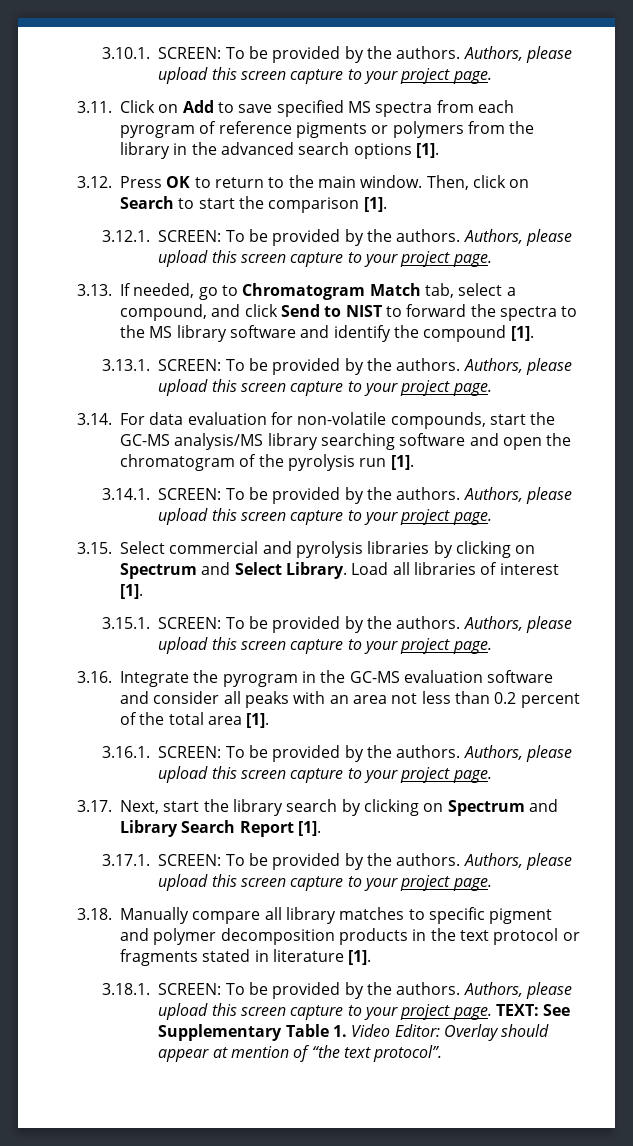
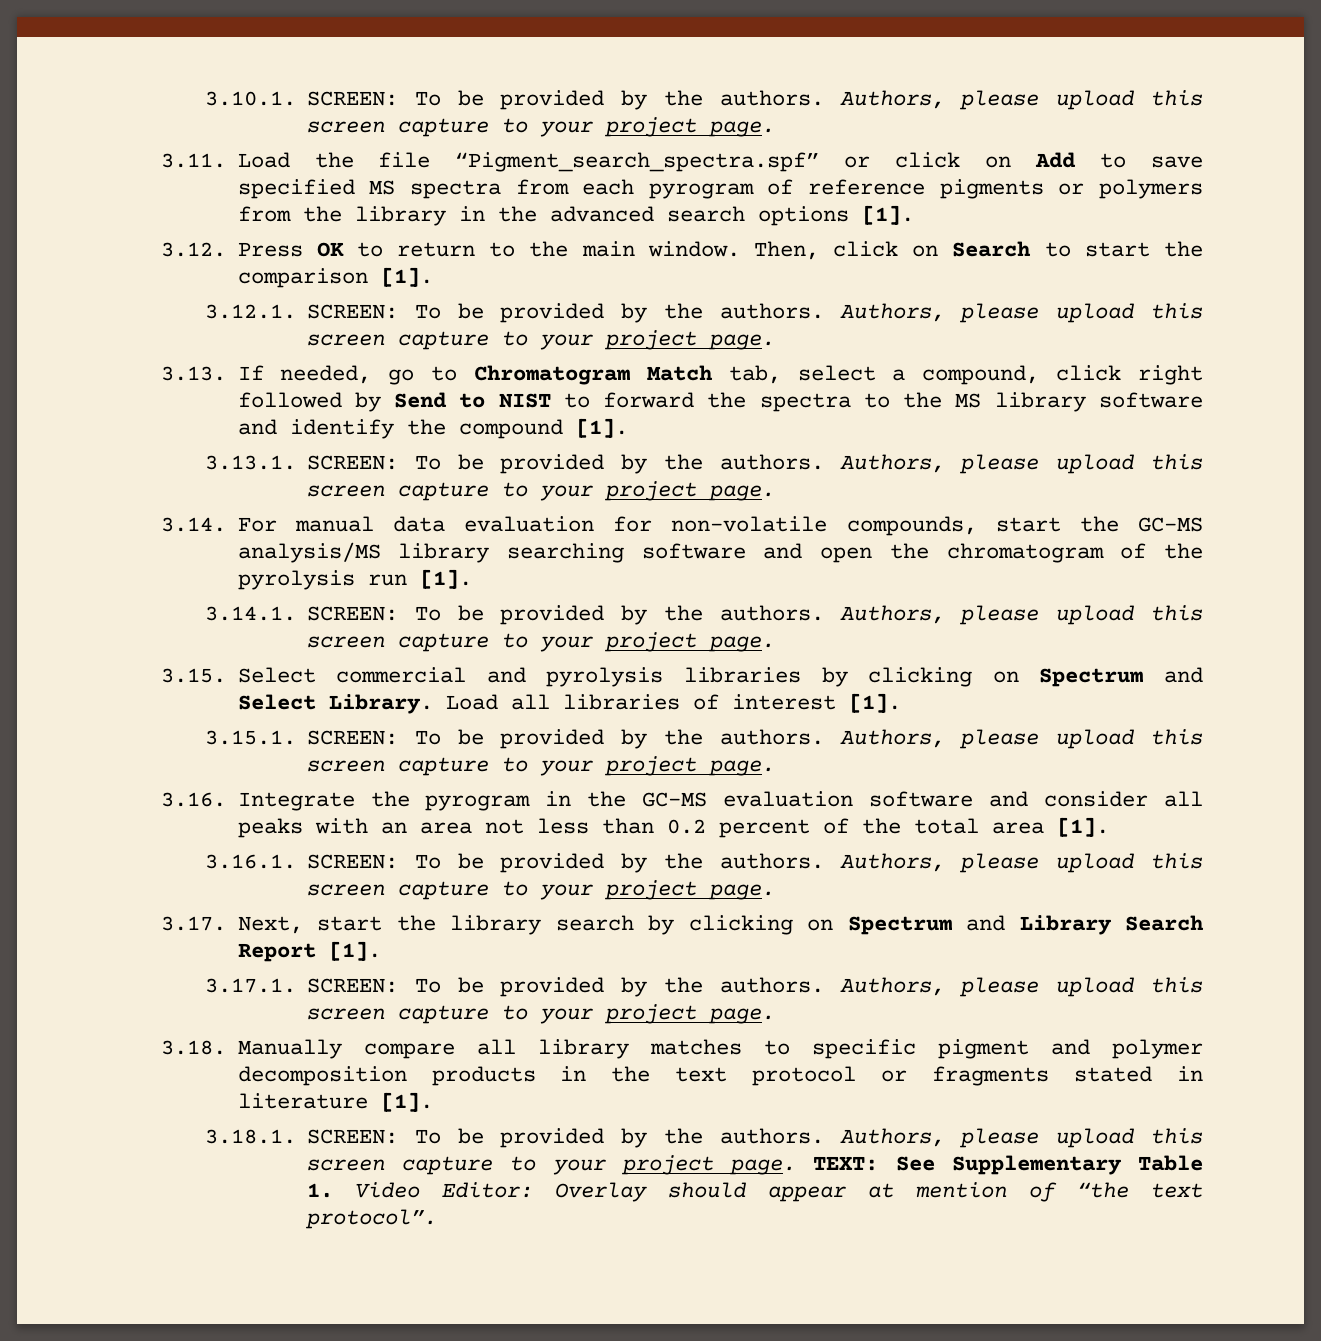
- 3.11. Click on Add to save specified MS spectra from each pyrogram of reference pigments or polymers from the library in the advanced search options [1].
+ 3.11. Load the file “Pigment_search_spectra.spf” or click on Add to save specified MS spectra from each pyrogram of reference pigments or polymers from the library in the advanced search options [1].
- 3.13. If needed, go to Chromatogram Match tab, select a compound, and click Send to NIST to forward the spectra to the MS library software and identify the compound [1].
+ 3.13. If needed, go to Chromatogram Match tab, select a compound, click right followed by Send to NIST to forward the spectra to the MS library software and identify the compound [1].
- 3.14. For data evaluation for non-volatile compounds, start the GC-MS analysis/MS library searching software and open the chromatogram of the pyrolysis run [1].
+ 3.14. For manual data evaluation for non-volatile compounds, start the GC-MS analysis/MS library searching software and open the chromatogram of the pyrolysis run [1].

